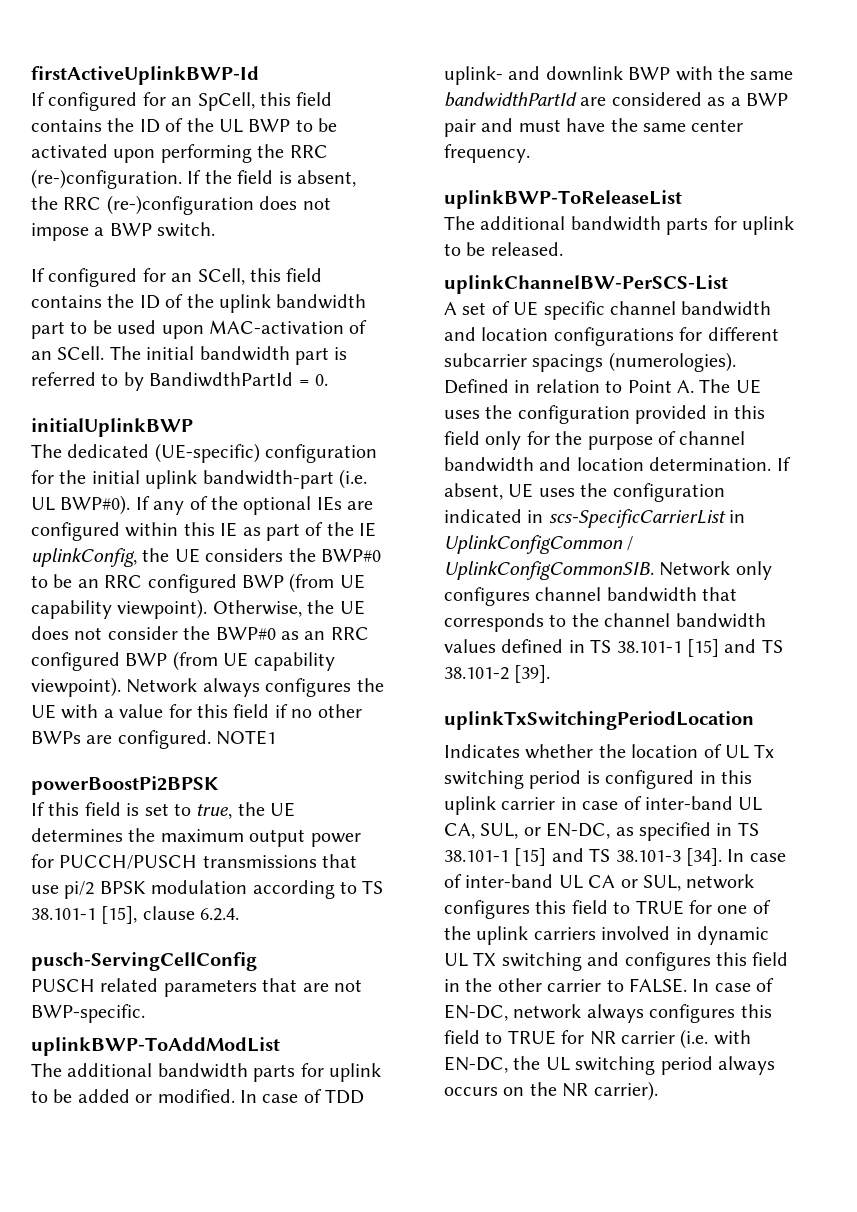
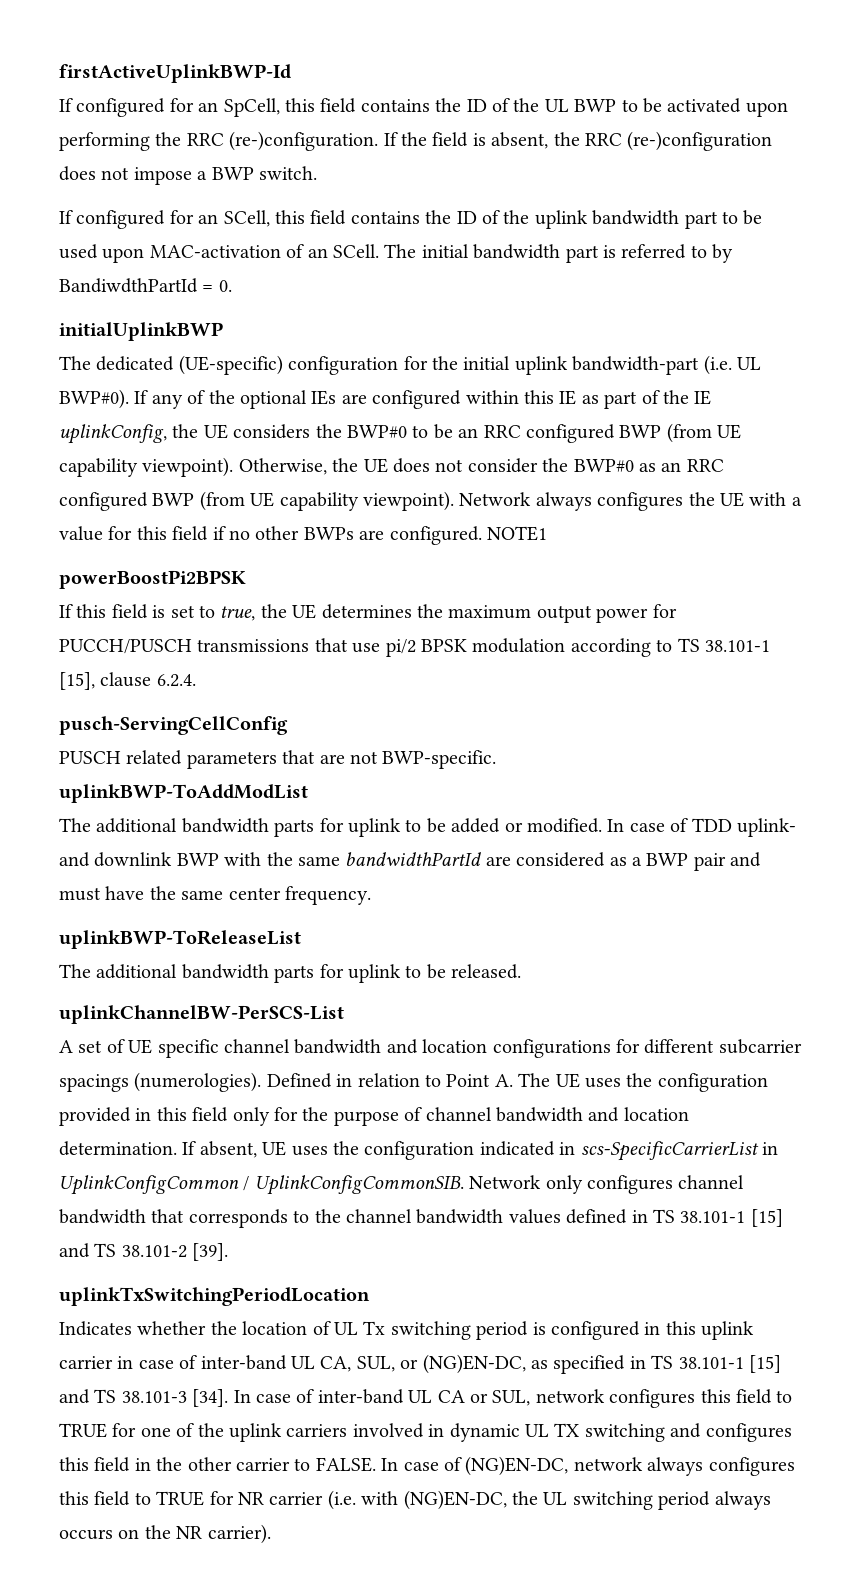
- Indicates whether the location of UL Tx switching period is configured in this uplink carrier in case of inter-band UL CA, SUL, or EN-DC, as specified in TS 38.101-1 [15] and TS 38.101-3 [34].
+ Indicates whether the location of UL Tx switching period is configured in this uplink carrier in case of inter-band UL CA, SUL, or (NG)EN-DC, as specified in TS 38.101-1 [15] and TS 38.101-3 [34].
- In case of EN-DC, network always configures this field to TRUE for NR carrier (i.e. with EN-DC, the UL switching period always occurs on the NR carrier).
+ In case of (NG)EN-DC, network always configures this field to TRUE for NR carrier (i.e. with (NG)EN-DC, the UL switching period always occurs on the NR carrier).

